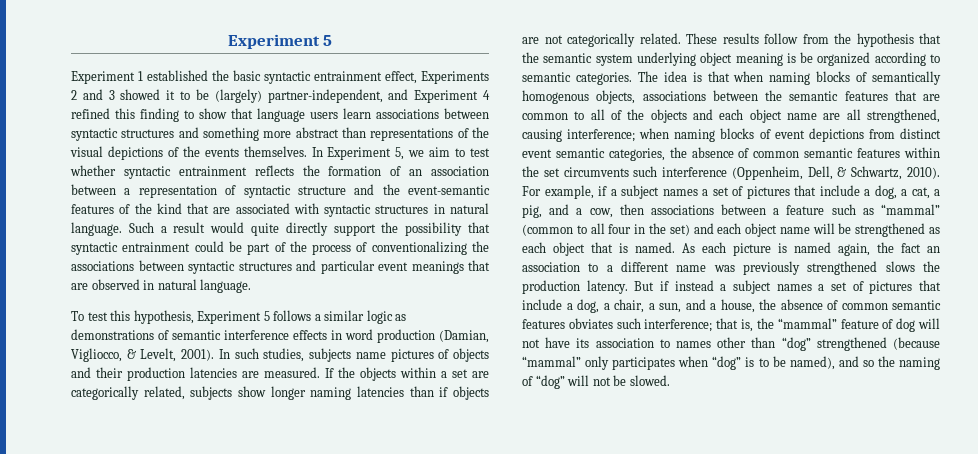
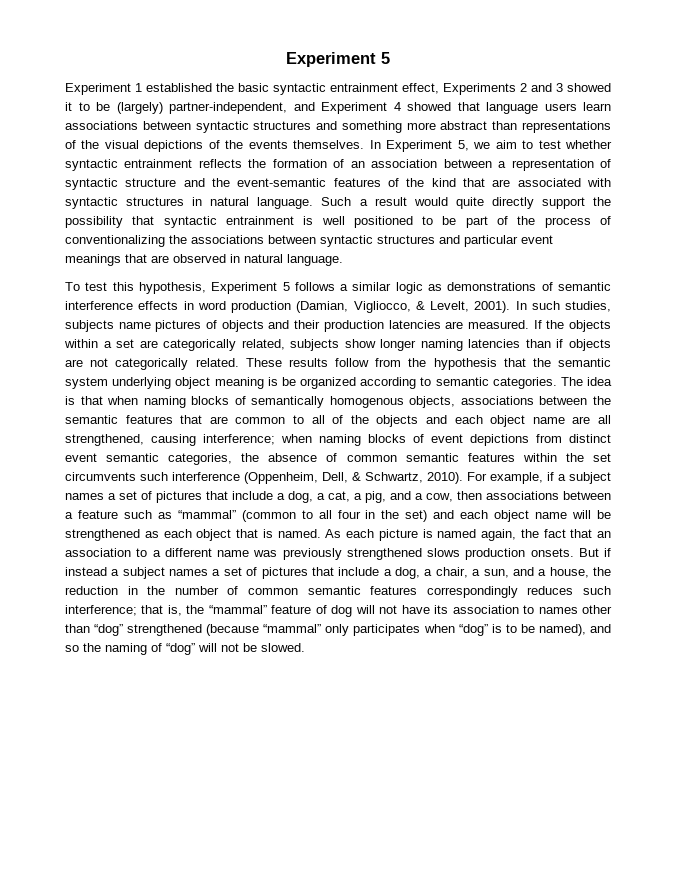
- Experiment 1 established the basic syntactic entrainment effect, Experiments 2 and 3 showed it to be (largely) partner-independent, and Experiment 4 refined this finding to show that language users learn associations between syntactic structures and something more abstract than representations of the visual depictions of the events themselves.
+ Experiment 1 established the basic syntactic entrainment effect, Experiments 2 and 3 showed it to be (largely) partner-independent, and Experiment 4 showed that language users learn associations between syntactic structures and something more abstract than representations of the visual depictions of the events themselves.
- Such a result would quite directly support the possibility that syntactic entrainment could be part of the process of conventionalizing the associations between syntactic structures and particular event meanings that are observed in natural language.
+ Such a result would quite directly support the possibility that syntactic entrainment is well positioned to be part of the process of conventionalizing the associations between syntactic structures and particular event meanings that are observed in natural language.
- As each picture is named again, the fact an association to a different name was previously strengthened slows the production latency.
+ As each picture is named again, the fact that an association to a different name was previously strengthened slows production onsets.
- But if instead a subject names a set of pictures that include a dog, a chair, a sun, and a house, the absence of common semantic features obviates such interference;
+ But if instead a subject names a set of pictures that include a dog, a chair, a sun, and a house, the reduction in the number of common semantic features correspondingly reduces such interference;

